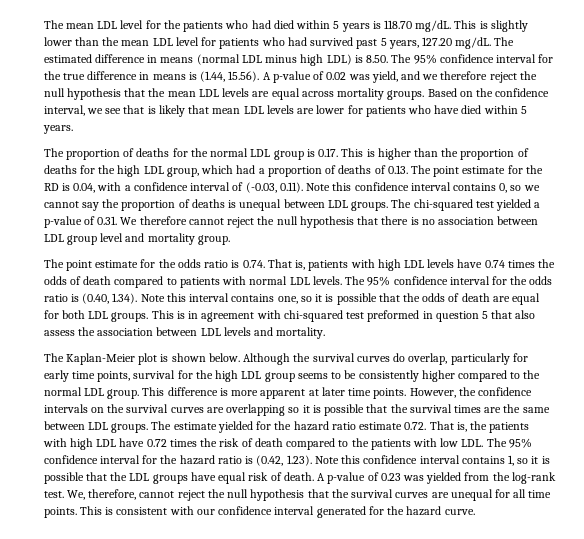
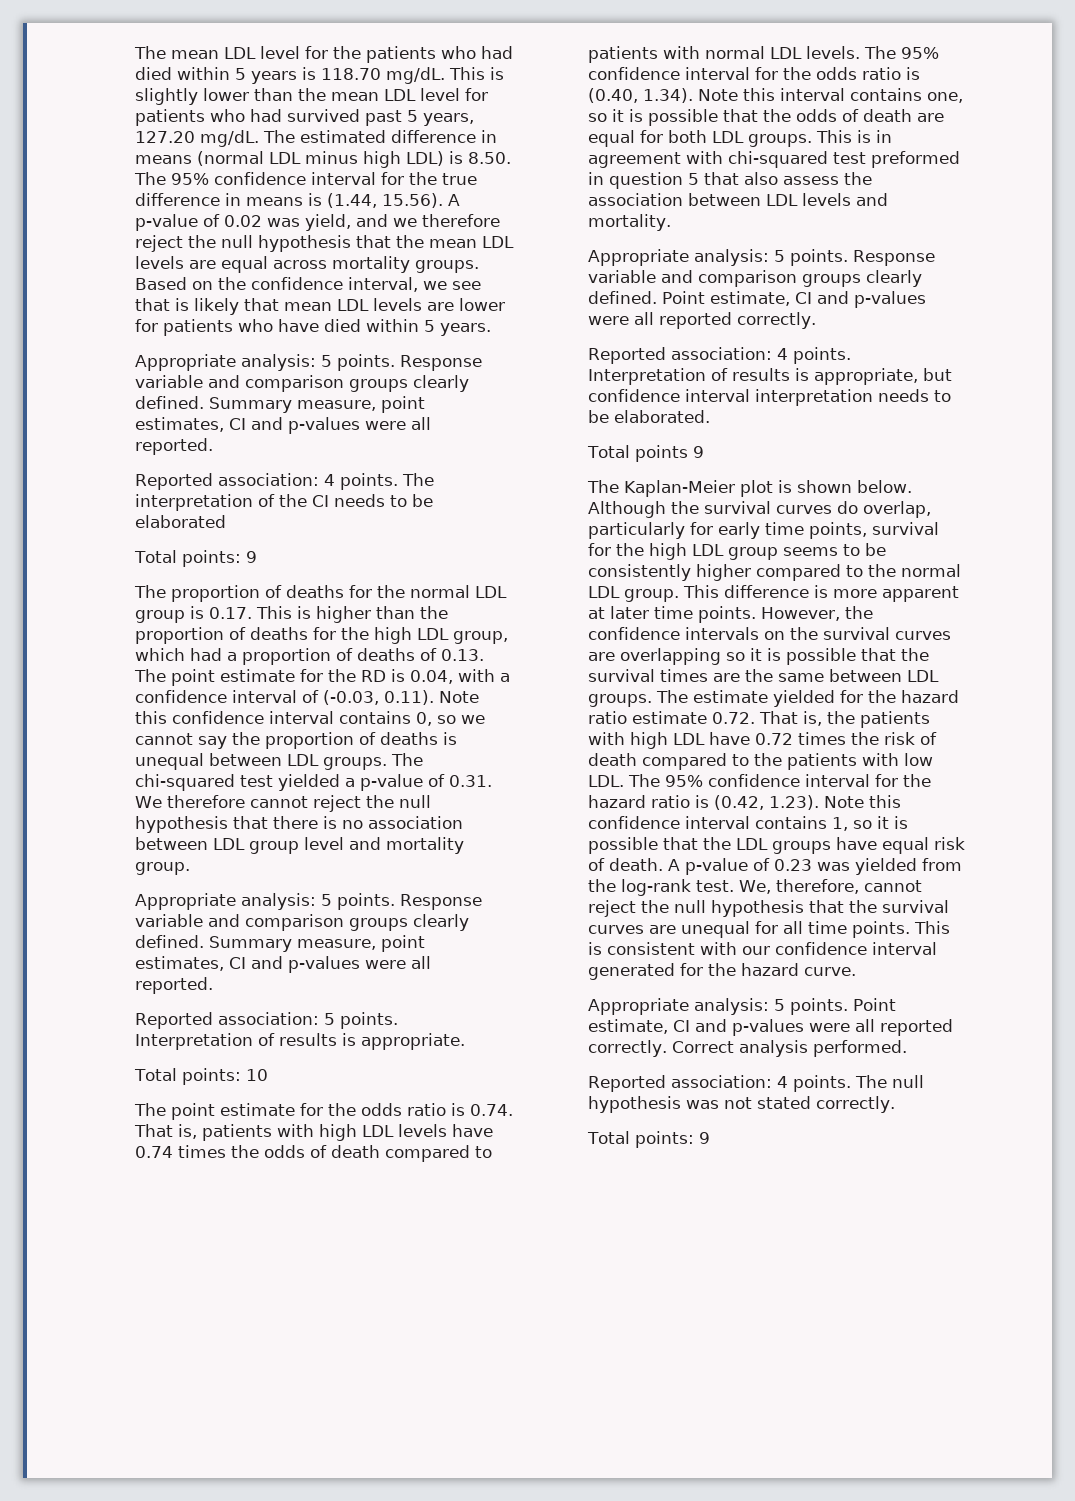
  Based on the confidence interval, we see that is likely that mean LDL levels are lower for patients who have died within 5 years.
+ Appropriate analysis: 5 points. Response variable and comparison groups clearly defined. Summary measure, point estimates, CI and p-values were all reported.
+ Reported association: 4 points. The interpretation of the CI needs to be elaborated
+ Total points: 9
  The chi-squared test yielded a p-value of 0.31. We therefore cannot reject the null hypothesis that there is no association between LDL group level and mortality group.
+ Appropriate analysis: 5 points. Response variable and comparison groups clearly defined. Summary measure, point estimates, CI and p-values were all reported.
+ Reported association: 5 points. Interpretation of results is appropriate.
+ Total points: 10
+ Appropriate analysis: 5 points. Response variable and comparison groups clearly defined. Point estimate, CI and p-values were all reported correctly.
+ Reported association: 4 points. Interpretation of results is appropriate, but confidence interval interpretation needs to be elaborated.
+ Total points 9
+ Appropriate analysis: 5 points. Point estimate, CI and p-values were all reported correctly. Correct analysis performed.
+ Reported association: 4 points. The null hypothesis was not stated correctly.
+ Total points: 9

